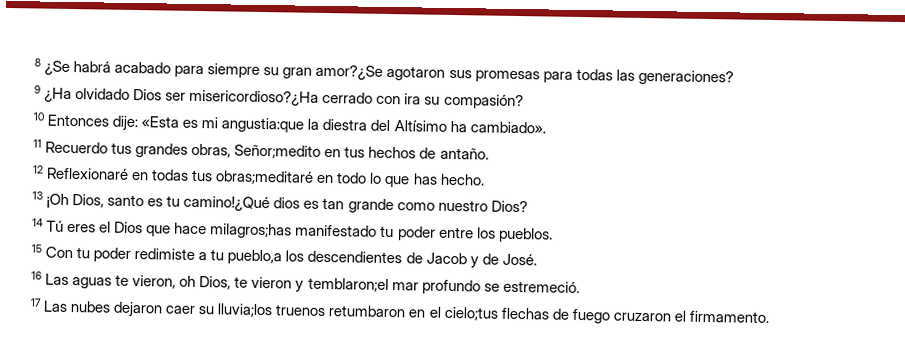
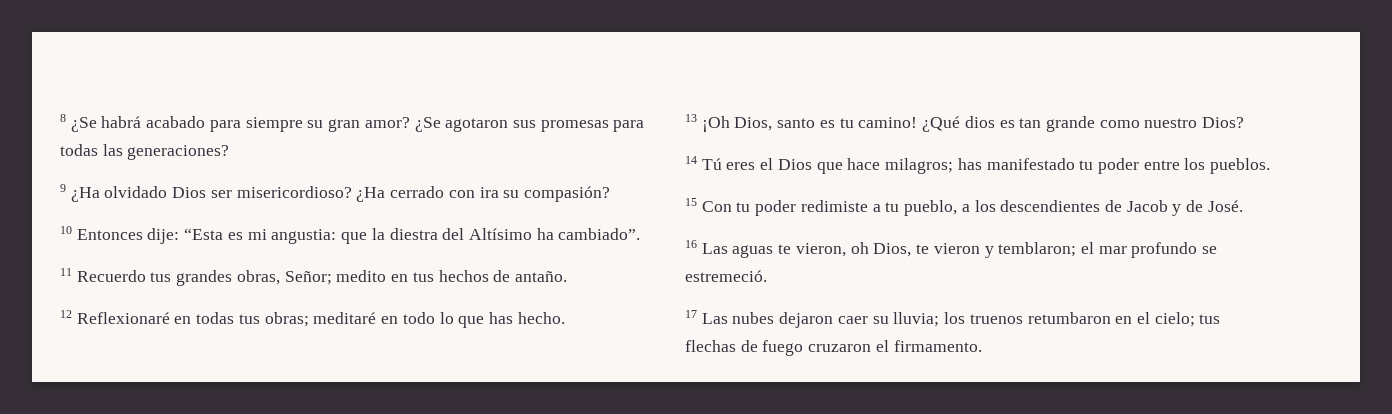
- 8 ¿Se habrá acabado para siempre su gran amor?¿Se agotaron sus promesas para todas las generaciones?
+ 8 ¿Se habrá acabado para siempre su gran amor? ¿Se agotaron sus promesas para todas las generaciones?
- 9 ¿Ha olvidado Dios ser misericordioso?¿Ha cerrado con ira su compasión?
+ 9 ¿Ha olvidado Dios ser misericordioso? ¿Ha cerrado con ira su compasión?
- 10 Entonces dije: «Esta es mi angustia:que la diestra del Altísimo ha cambiado».
+ 10 Entonces dije: “Esta es mi angustia: que la diestra del Altísimo ha cambiado”.
- 11 Recuerdo tus grandes obras, Señor;medito en tus hechos de antaño.
+ 11 Recuerdo tus grandes obras, Señor; medito en tus hechos de antaño.
- 12 Reflexionaré en todas tus obras;meditaré en todo lo que has hecho.
+ 12 Reflexionaré en todas tus obras; meditaré en todo lo que has hecho.
- 13 ¡Oh Dios, santo es tu camino!¿Qué dios es tan grande como nuestro Dios?
+ 13 ¡Oh Dios, santo es tu camino! ¿Qué dios es tan grande como nuestro Dios?
- 14 Tú eres el Dios que hace milagros;has manifestado tu poder entre los pueblos.
+ 14 Tú eres el Dios que hace milagros; has manifestado tu poder entre los pueblos.
- 15 Con tu poder redimiste a tu pueblo,a los descendientes de Jacob y de José.
+ 15 Con tu poder redimiste a tu pueblo, a los descendientes de Jacob y de José.
- 16 Las aguas te vieron, oh Dios, te vieron y temblaron;el mar profundo se estremeció.
+ 16 Las aguas te vieron, oh Dios, te vieron y temblaron; el mar profundo se estremeció.
- 17 Las nubes dejaron caer su lluvia;los truenos retumbaron en el cielo;tus flechas de fuego cruzaron el firmamento.
+ 17 Las nubes dejaron caer su lluvia; los truenos retumbaron en el cielo; tus flechas de fuego cruzaron el firmamento.

